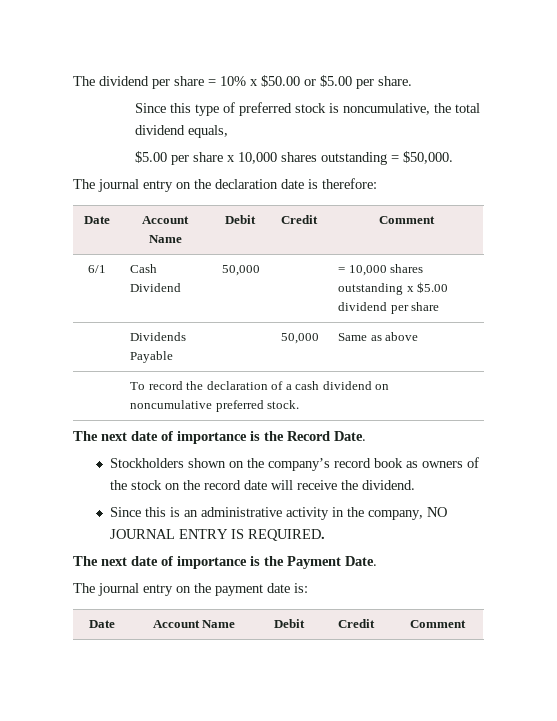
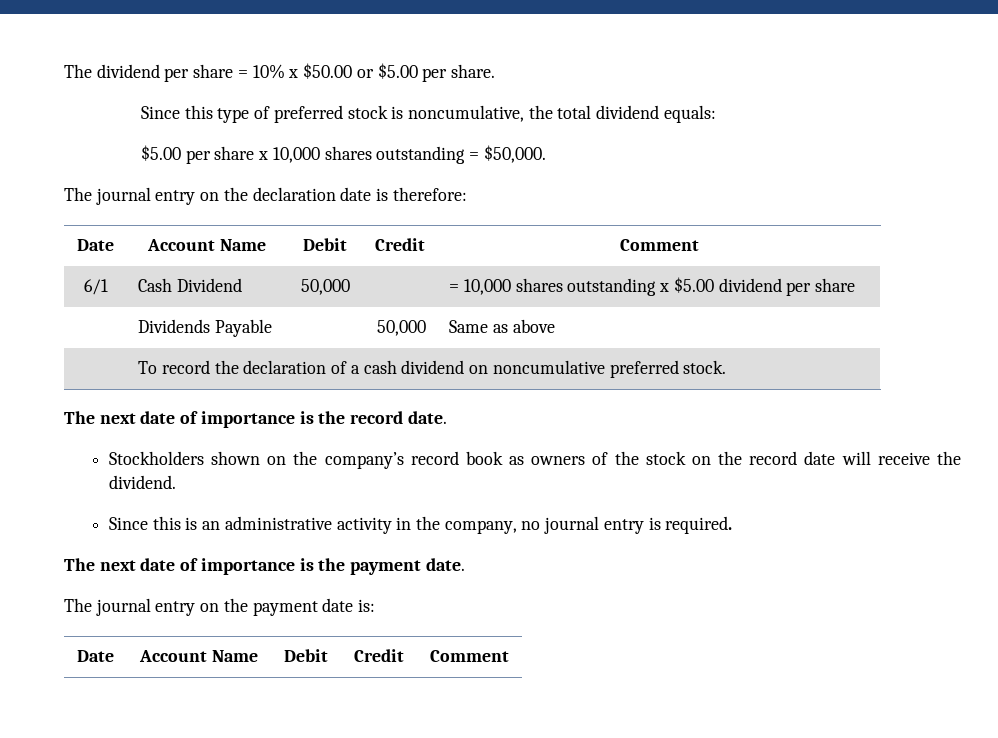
- Since this type of preferred stock is noncumulative, the total dividend equals,
+ Since this type of preferred stock is noncumulative, the total dividend equals:
- The next date of importance is the Record Date.
+ The next date of importance is the record date.
- Since this is an administrative activity in the company, NO JOURNAL ENTRY IS REQUIRED.
- The next date of importance is the Payment Date.
+ Since this is an administrative activity in the company, no journal entry is required.
+ The next date of importance is the payment date.

